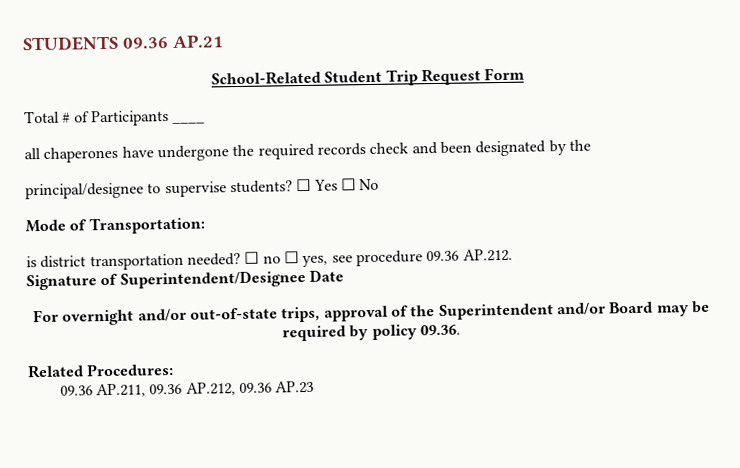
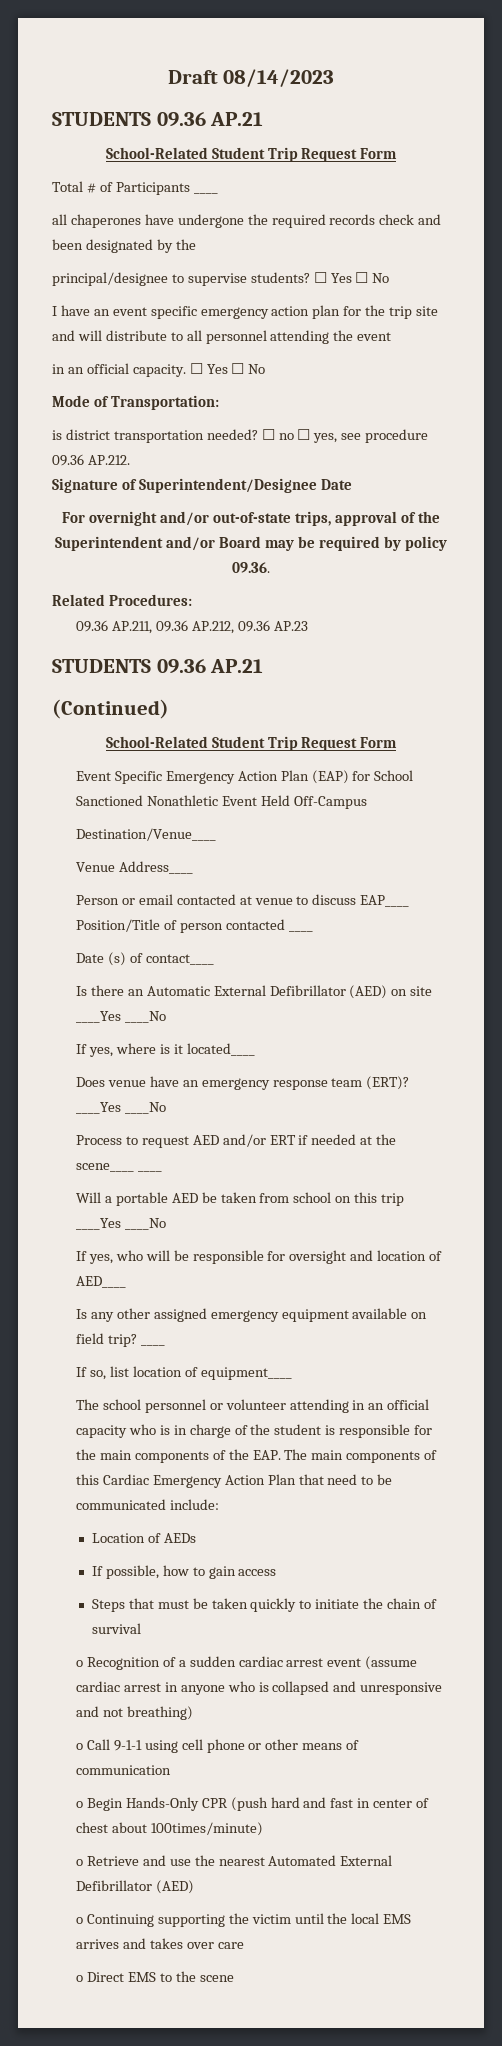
+ Draft 08/14/2023
+ I have an event specific emergency action plan for the trip site and will distribute to all personnel attending the event
+ in an official capacity. ☐ Yes ☐ No
  09.36 AP.211, 09.36 AP.212, 09.36 AP.23
+ STUDENTS 09.36 AP.21
+ (Continued)
+ School-Related Student Trip Request Form
+ Event Specific Emergency Action Plan (EAP) for School Sanctioned Nonathletic Event Held Off-Campus
+ Destination/Venue____
+ Venue Address____
+ Person or email contacted at venue to discuss EAP____ Position/Title of person contacted ____
+ Date (s) of contact____
+ Is there an Automatic External Defibrillator (AED) on site ____Yes ____No
+ If yes, where is it located____
+ Does venue have an emergency response team (ERT)? ____Yes ____No
+ Process to request AED and/or ERT if needed at the scene____ ____
+ Will a portable AED be taken from school on this trip ____Yes ____No
+ If yes, who will be responsible for oversight and location of AED____
+ Is any other assigned emergency equipment available on field trip? ____
+ If so, list location of equipment____
+ The school personnel or volunteer attending in an official capacity who is in charge of the student is responsible for the main components of the EAP. The main components of this Cardiac Emergency Action Plan that need to be communicated include:
+ Location of AEDs
+ If possible, how to gain access
+ Steps that must be taken quickly to initiate the chain of survival
+ o Recognition of a sudden cardiac arrest event (assume cardiac arrest in anyone who is collapsed and unresponsive and not breathing)
+ o Call 9-1-1 using cell phone or other means of communication
+ o Begin Hands-Only CPR (push hard and fast in center of chest about 100times/minute)
+ o Retrieve and use the nearest Automated External Defibrillator (AED)
+ o Continuing supporting the victim until the local EMS arrives and takes over care
+ o Direct EMS to the scene

